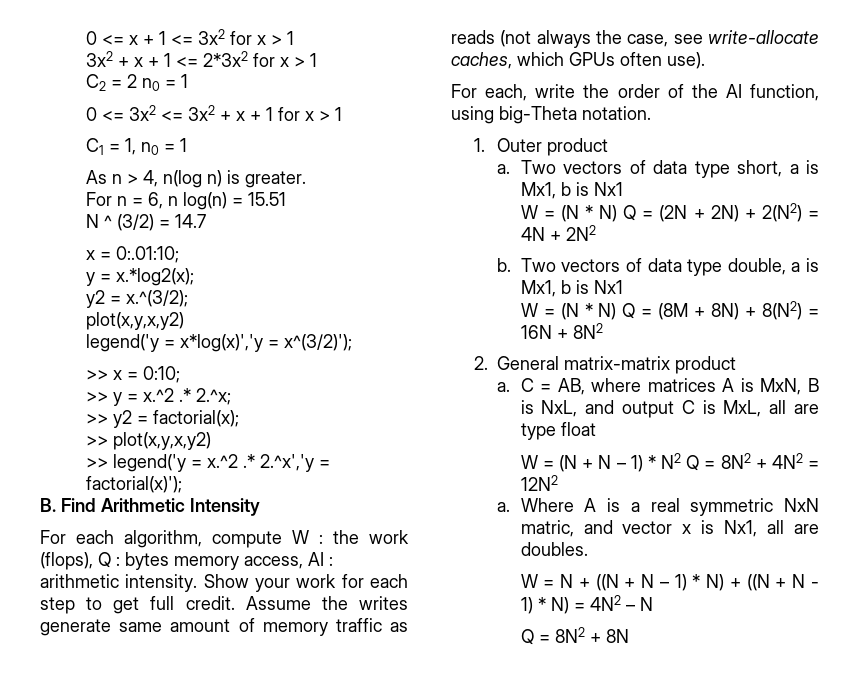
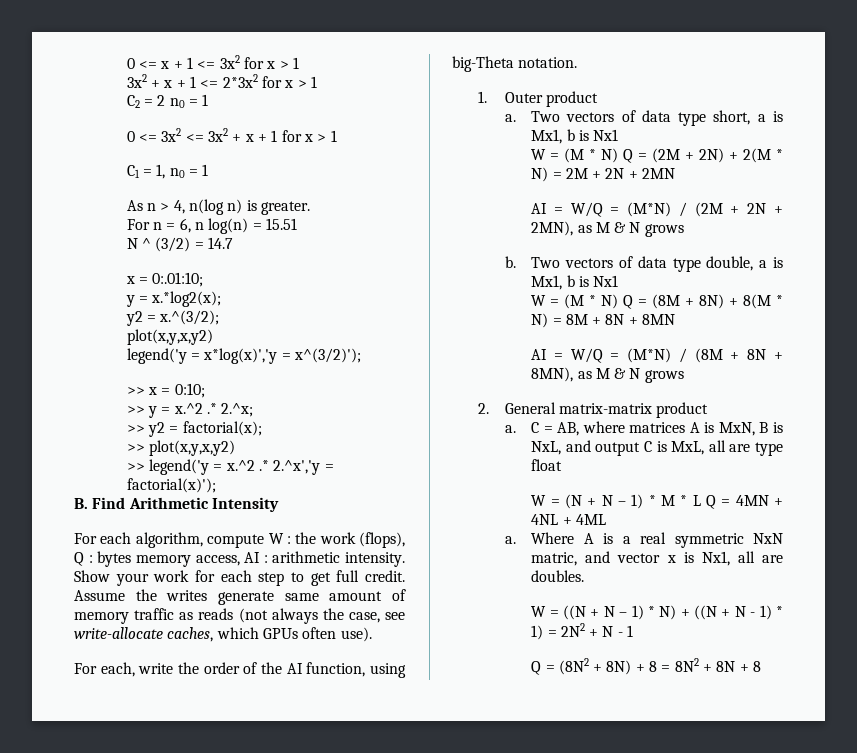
- W = (N * N) Q = (2N + 2N) + 2(N2) = 4N + 2N2
+ W = (M * N) Q = (2M + 2N) + 2(M * N) = 2M + 2N + 2MN
+ AI = W/Q = (M*N) / (2M + 2N + 2MN), as M & N grows
- W = (N * N) Q = (8M + 8N) + 8(N2) = 16N + 8N2
+ W = (M * N) Q = (8M + 8N) + 8(M * N) = 8M + 8N + 8MN
+ AI = W/Q = (M*N) / (8M + 8N + 8MN), as M & N grows
- W = (N + N – 1) * N2 Q = 8N2 + 4N2 = 12N2
+ W = (N + N – 1) * M * L Q = 4MN + 4NL + 4ML
- W = N + ((N + N – 1) * N) + ((N + N - 1) * N) = 4N2 – N
- Q = 8N2 + 8N
+ W = ((N + N – 1) * N) + ((N + N - 1) * 1) = 2N2 + N - 1
+ Q = (8N2 + 8N) + 8 = 8N2 + 8N + 8

